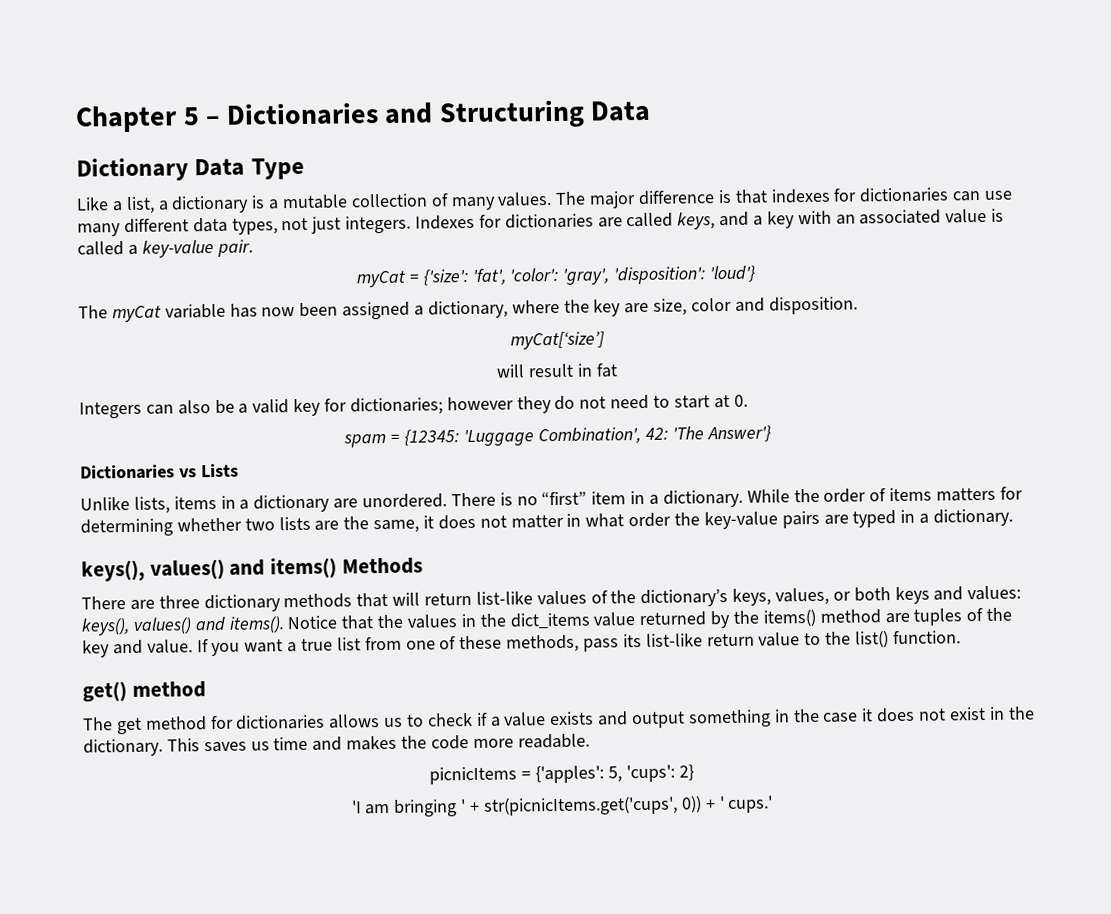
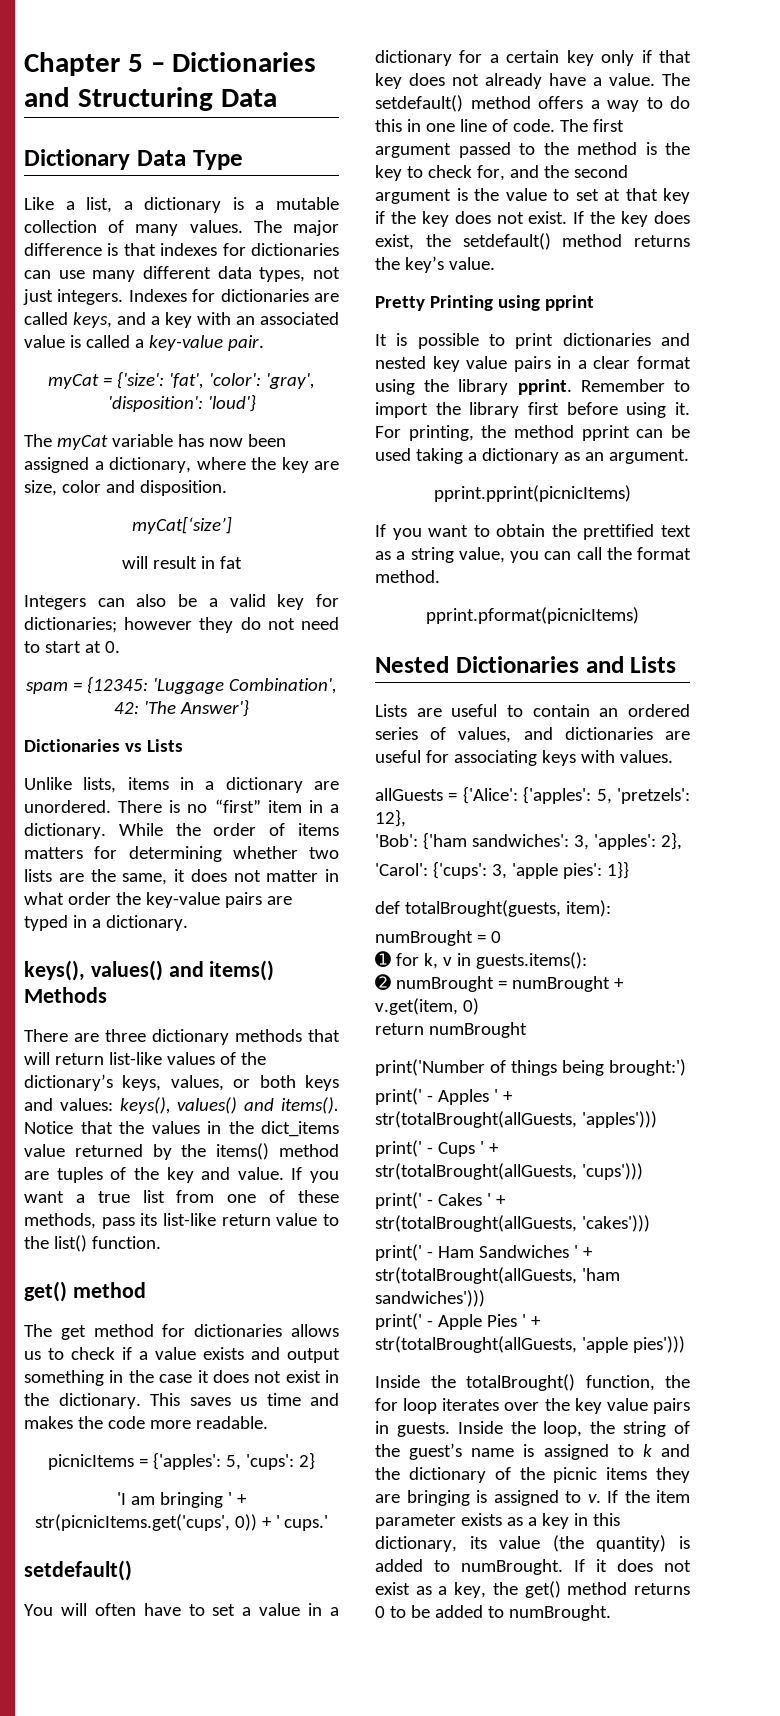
  'I am bringing ' + str(picnicItems.get('cups', 0)) + ' cups.'
+ setdefault()
+ You will often have to set a value in a dictionary for a certain key only if that key does not already have a value. The setdefault() method offers a way to do this in one line of code. The first argument passed to the method is the key to check for, and the second argument is the value to set at that key if the key does not exist. If the key does exist, the setdefault() method returns the key’s value.
+ Pretty Printing using pprint
+ It is possible to print dictionaries and nested key value pairs in a clear format using the library pprint. Remember to import the library first before using it. For printing, the method pprint can be used taking a dictionary as an argument.
+ pprint.pprint(picnicItems)
+ If you want to obtain the prettified text as a string value, you can call the format method.
+ pprint.pformat(picnicItems)
+ Nested Dictionaries and Lists
+ Lists are useful to contain an ordered series of values, and dictionaries are useful for associating keys with values.
+ allGuests = {'Alice': {'apples': 5, 'pretzels': 12},
+ 'Bob': {'ham sandwiches': 3, 'apples': 2},
+ 'Carol': {'cups': 3, 'apple pies': 1}}
+ def totalBrought(guests, item):
+ numBrought = 0
+ ➊ for k, v in guests.items():
+ ➋ numBrought = numBrought + v.get(item, 0)
+ return numBrought
+ print('Number of things being brought:')
+ print(' - Apples ' + str(totalBrought(allGuests, 'apples')))
+ print(' - Cups ' + str(totalBrought(allGuests, 'cups')))
+ print(' - Cakes ' + str(totalBrought(allGuests, 'cakes')))
+ print(' - Ham Sandwiches ' + str(totalBrought(allGuests, 'ham sandwiches')))
+ print(' - Apple Pies ' + str(totalBrought(allGuests, 'apple pies')))
+ Inside the totalBrought() function, the for loop iterates over the key value pairs in guests. Inside the loop, the string of the guest’s name is assigned to k and the dictionary of the picnic items they are bringing is assigned to v. If the item parameter exists as a key in this dictionary, its value (the quantity) is added to numBrought. If it does not exist as a key, the get() method returns 0 to be added to numBrought.

